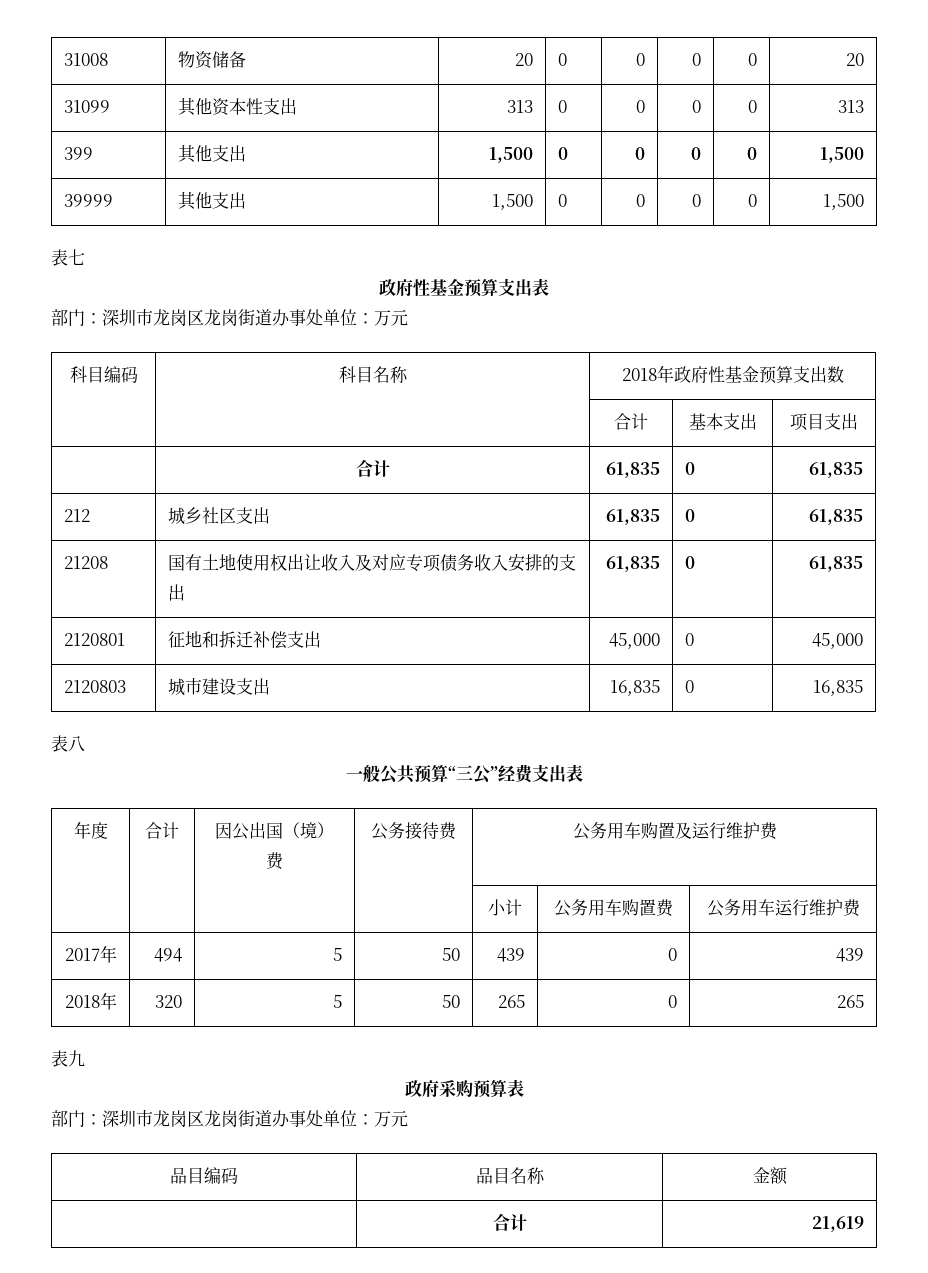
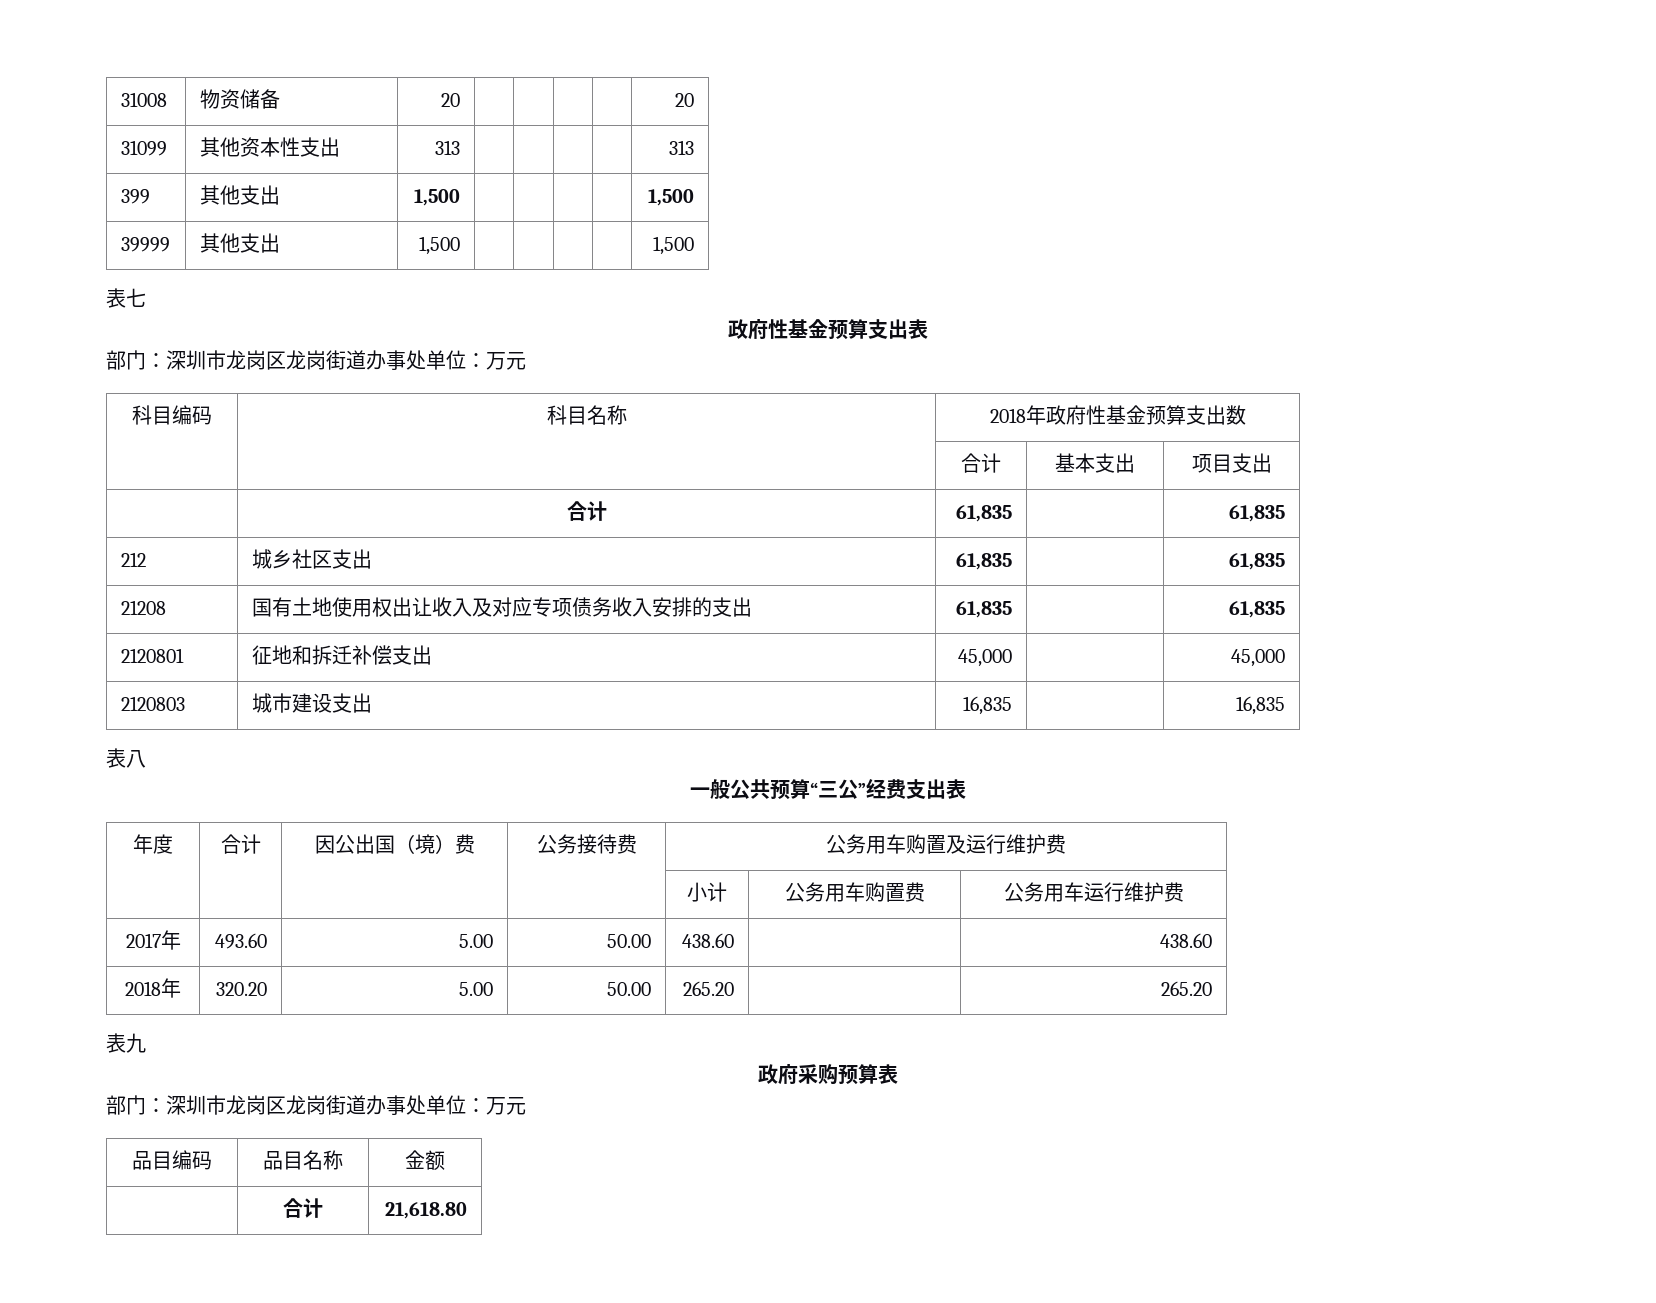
- 31008 | 物资储备 | 20 | 0 | 0 | 0 | 0 | 20
+ 31008 | 物资储备 | 20 | | | | | 20
- 31099 | 其他资本性支出 | 313 | 0 | 0 | 0 | 0 | 313
+ 31099 | 其他资本性支出 | 313 | | | | | 313
- 399 | 其他支出 | 1,500 | 0 | 0 | 0 | 0 | 1,500
+ 399 | 其他支出 | 1,500 | | | | | 1,500
- 39999 | 其他支出 | 1,500 | 0 | 0 | 0 | 0 | 1,500
+ 39999 | 其他支出 | 1,500 | | | | | 1,500
- | 合计 | 61,835 | 0 | 61,835
+ | 合计 | 61,835 | | 61,835
- 212 | 城乡社区支出 | 61,835 | 0 | 61,835
+ 212 | 城乡社区支出 | 61,835 | | 61,835
- 21208 | 国有土地使用权出让收入及对应专项债务收入安排的支出 | 61,835 | 0 | 61,835
+ 21208 | 国有土地使用权出让收入及对应专项债务收入安排的支出 | 61,835 | | 61,835
- 2120801 | 征地和拆迁补偿支出 | 45,000 | 0 | 45,000
+ 2120801 | 征地和拆迁补偿支出 | 45,000 | | 45,000
- 2120803 | 城市建设支出 | 16,835 | 0 | 16,835
+ 2120803 | 城市建设支出 | 16,835 | | 16,835
- 2017年 | 494 | 5 | 50 | 439 | 0 | 439
- 2018年 | 320 | 5 | 50 | 265 | 0 | 265
+ 2017年 | 493.60 | 5.00 | 50.00 | 438.60 | | 438.60
+ 2018年 | 320.20 | 5.00 | 50.00 | 265.20 | | 265.20
- | 合计 | 21,619
+ | 合计 | 21,618.80

